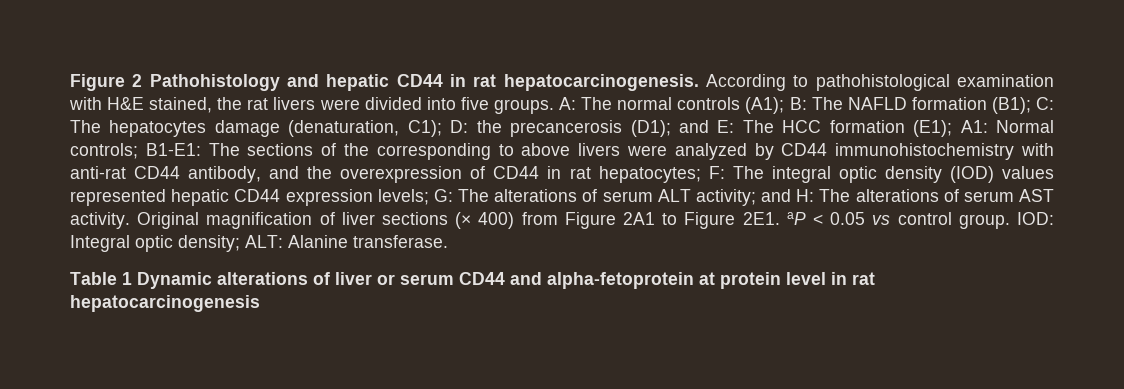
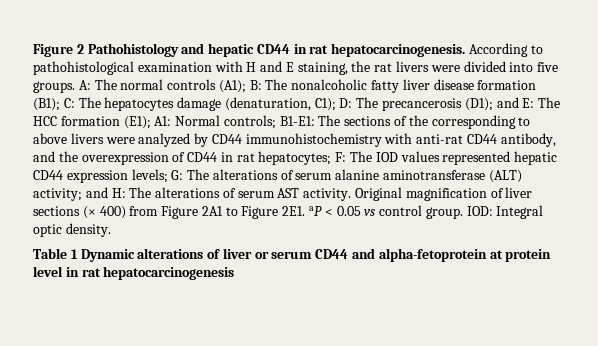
- According to pathohistological examination with H&E stained, the rat livers were divided into five groups.
+ According to pathohistological examination with H and E staining, the rat livers were divided into five groups.
- The NAFLD formation (B1);
+ The nonalcoholic fatty liver disease formation (B1);
- the precancerosis (D1);
+ The precancerosis (D1);
- The integral optic density (IOD) values represented hepatic CD44 expression levels;
+ The IOD values represented hepatic CD44 expression levels;
- The alterations of serum ALT activity;
+ The alterations of serum alanine aminotransferase (ALT) activity;
- IOD: Integral optic density; ALT: Alanine transferase.
+ IOD: Integral optic density.

